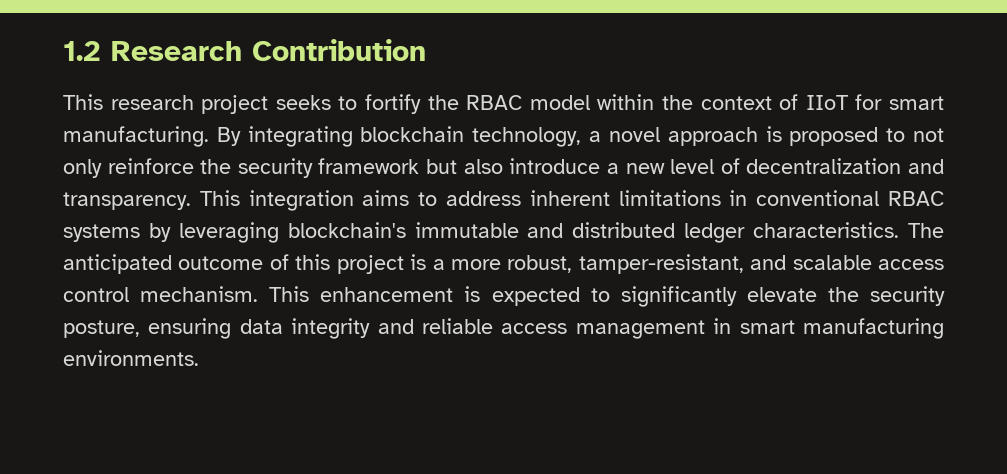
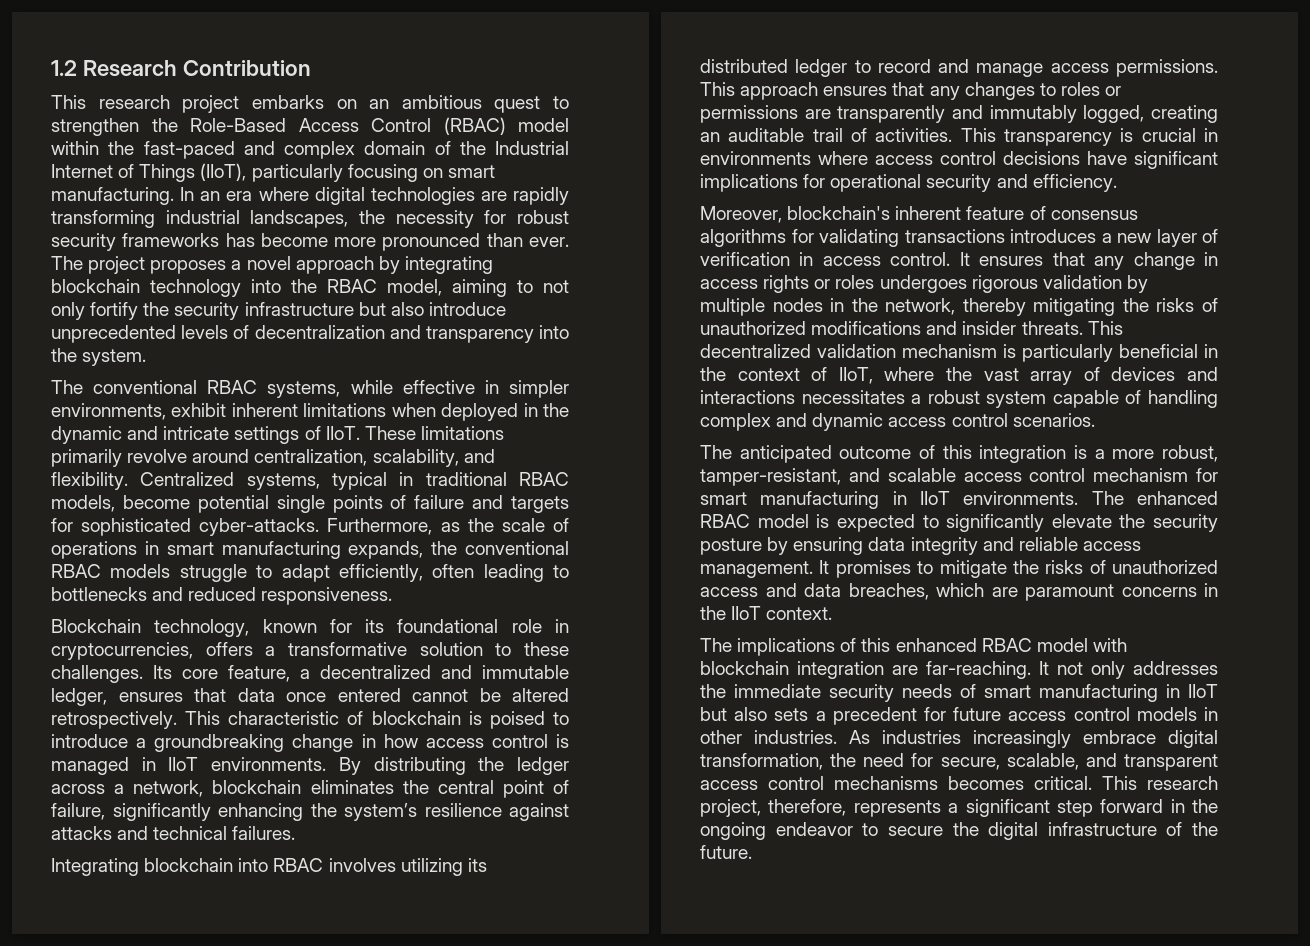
- This research project seeks to fortify the RBAC model within the context of IIoT for smart manufacturing. By integrating blockchain technology, a novel approach is proposed to not only reinforce the security framework but also introduce a new level of decentralization and transparency. This integration aims to address inherent limitations in conventional RBAC systems by leveraging blockchain's immutable and distributed ledger characteristics. The anticipated outcome of this project is a more robust, tamper-resistant, and scalable access control mechanism. This enhancement is expected to significantly elevate the security posture, ensuring data integrity and reliable access management in smart manufacturing environments.
+ This research project embarks on an ambitious quest to strengthen the Role-Based Access Control (RBAC) model within the fast-paced and complex domain of the Industrial Internet of Things (IIoT), particularly focusing on smart manufacturing. In an era where digital technologies are rapidly transforming industrial landscapes, the necessity for robust security frameworks has become more pronounced than ever. The project proposes a novel approach by integrating blockchain technology into the RBAC model, aiming to not only fortify the security infrastructure but also introduce unprecedented levels of decentralization and transparency into the system.
+ The conventional RBAC systems, while effective in simpler environments, exhibit inherent limitations when deployed in the dynamic and intricate settings of IIoT. These limitations primarily revolve around centralization, scalability, and flexibility. Centralized systems, typical in traditional RBAC models, become potential single points of failure and targets for sophisticated cyber-attacks. Furthermore, as the scale of operations in smart manufacturing expands, the conventional RBAC models struggle to adapt efficiently, often leading to bottlenecks and reduced responsiveness.
+ Blockchain technology, known for its foundational role in cryptocurrencies, offers a transformative solution to these challenges. Its core feature, a decentralized and immutable ledger, ensures that data once entered cannot be altered retrospectively. This characteristic of blockchain is poised to introduce a groundbreaking change in how access control is managed in IIoT environments. By distributing the ledger across a network, blockchain eliminates the central point of failure, significantly enhancing the system’s resilience against attacks and technical failures.
+ Integrating blockchain into RBAC involves utilizing its distributed ledger to record and manage access permissions. This approach ensures that any changes to roles or permissions are transparently and immutably logged, creating an auditable trail of activities. This transparency is crucial in environments where access control decisions have significant implications for operational security and efficiency.
+ Moreover, blockchain's inherent feature of consensus algorithms for validating transactions introduces a new layer of verification in access control. It ensures that any change in access rights or roles undergoes rigorous validation by multiple nodes in the network, thereby mitigating the risks of unauthorized modifications and insider threats. This decentralized validation mechanism is particularly beneficial in the context of IIoT, where the vast array of devices and interactions necessitates a robust system capable of handling complex and dynamic access control scenarios.
+ The anticipated outcome of this integration is a more robust, tamper-resistant, and scalable access control mechanism for smart manufacturing in IIoT environments. The enhanced RBAC model is expected to significantly elevate the security posture by ensuring data integrity and reliable access management. It promises to mitigate the risks of unauthorized access and data breaches, which are paramount concerns in the IIoT context.
+ The implications of this enhanced RBAC model with blockchain integration are far-reaching. It not only addresses the immediate security needs of smart manufacturing in IIoT but also sets a precedent for future access control models in other industries. As industries increasingly embrace digital transformation, the need for secure, scalable, and transparent access control mechanisms becomes critical. This research project, therefore, represents a significant step forward in the ongoing endeavor to secure the digital infrastructure of the future.

